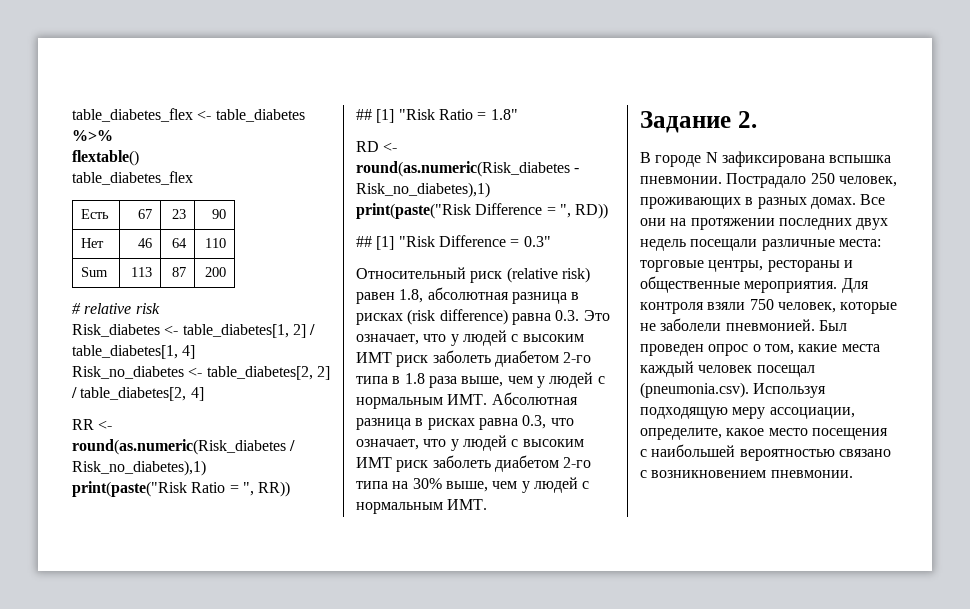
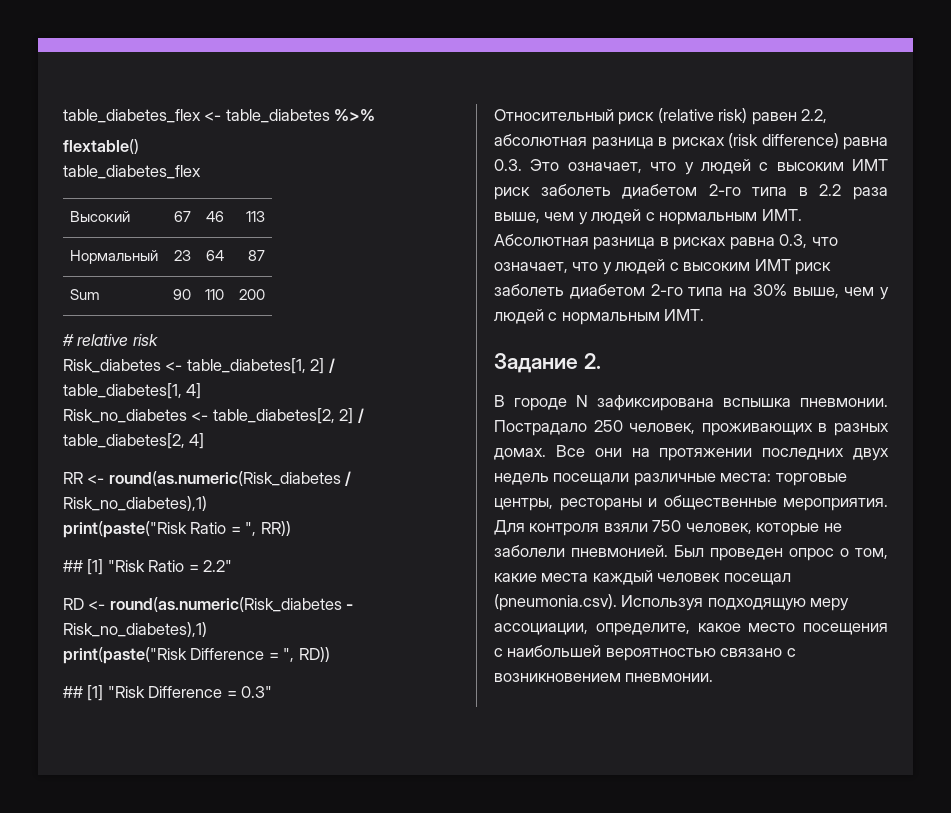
- Есть | 67 | 23 | 90
- Нет | 46 | 64 | 110
+ Высокий | 67 | 46 | 113
+ Нормальный | 23 | 64 | 87
- Sum | 113 | 87 | 200
+ Sum | 90 | 110 | 200
- ## [1] "Risk Ratio = 1.8"
+ ## [1] "Risk Ratio = 2.2"
- Относительный риск (relative risk) равен 1.8, абсолютная разница в рисках (risk difference) равна 0.3. Это означает, что у людей с высоким ИМТ риск заболеть диабетом 2-го типа в 1.8 раза выше, чем у людей с нормальным ИМТ. Абсолютная разница в рисках равна 0.3, что означает, что у людей с высоким ИМТ риск заболеть диабетом 2-го типа на 30% выше, чем у людей с нормальным ИМТ.
+ Относительный риск (relative risk) равен 2.2, абсолютная разница в рисках (risk difference) равна 0.3. Это означает, что у людей с высоким ИМТ риск заболеть диабетом 2-го типа в 2.2 раза выше, чем у людей с нормальным ИМТ. Абсолютная разница в рисках равна 0.3, что означает, что у людей с высоким ИМТ риск заболеть диабетом 2-го типа на 30% выше, чем у людей с нормальным ИМТ.

